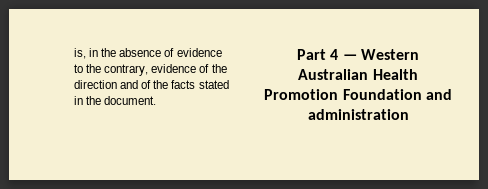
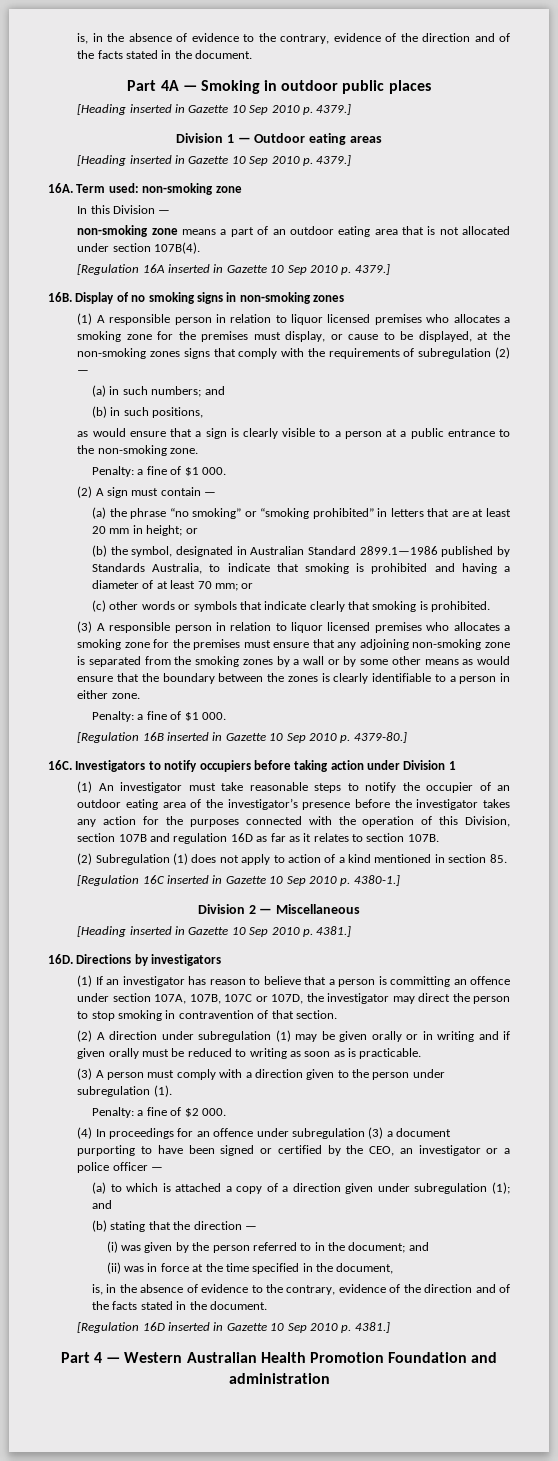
+ Part 4A — Smoking in outdoor public places
+ [Heading inserted in Gazette 10 Sep 2010 p. 4379.]
+ Division 1 — Outdoor eating areas
+ [Heading inserted in Gazette 10 Sep 2010 p. 4379.]
+ 16A. Term used: non-smoking zone
+ In this Division —
+ non-smoking zone means a part of an outdoor eating area that is not allocated under section 107B(4).
+ [Regulation 16A inserted in Gazette 10 Sep 2010 p. 4379.]
+ 16B. Display of no smoking signs in non-smoking zones
+ (1) A responsible person in relation to liquor licensed premises who allocates a smoking zone for the premises must display, or cause to be displayed, at the non-smoking zones signs that comply with the requirements of subregulation (2) —
+ (a) in such numbers; and
+ (b) in such positions,
+ as would ensure that a sign is clearly visible to a person at a public entrance to the non-smoking zone.
+ Penalty: a fine of $1 000.
+ (2) A sign must contain —
+ (a) the phrase “no smoking” or “smoking prohibited” in letters that are at least 20 mm in height; or
+ (b) the symbol, designated in Australian Standard 2899.1—1986 published by Standards Australia, to indicate that smoking is prohibited and having a diameter of at least 70 mm; or
+ (c) other words or symbols that indicate clearly that smoking is prohibited.
+ (3) A responsible person in relation to liquor licensed premises who allocates a smoking zone for the premises must ensure that any adjoining non-smoking zone is separated from the smoking zones by a wall or by some other means as would ensure that the boundary between the zones is clearly identifiable to a person in either zone.
+ Penalty: a fine of $1 000.
+ [Regulation 16B inserted in Gazette 10 Sep 2010 p. 4379-80.]
+ 16C. Investigators to notify occupiers before taking action under Division 1
+ (1) An investigator must take reasonable steps to notify the occupier of an outdoor eating area of the investigator’s presence before the investigator takes any action for the purposes connected with the operation of this Division, section 107B and regulation 16D as far as it relates to section 107B.
+ (2) Subregulation (1) does not apply to action of a kind mentioned in section 85.
+ [Regulation 16C inserted in Gazette 10 Sep 2010 p. 4380-1.]
+ Division 2 — Miscellaneous
+ [Heading inserted in Gazette 10 Sep 2010 p. 4381.]
+ 16D. Directions by investigators
+ (1) If an investigator has reason to believe that a person is committing an offence under section 107A, 107B, 107C or 107D, the investigator may direct the person to stop smoking in contravention of that section.
+ (2) A direction under subregulation (1) may be given orally or in writing and if given orally must be reduced to writing as soon as is practicable.
+ (3) A person must comply with a direction given to the person under subregulation (1).
+ Penalty: a fine of $2 000.
+ (4) In proceedings for an offence under subregulation (3) a document purporting to have been signed or certified by the CEO, an investigator or a police officer —
+ (a) to which is attached a copy of a direction given under subregulation (1); and
+ (b) stating that the direction —
+ (i) was given by the person referred to in the document; and
+ (ii) was in force at the time specified in the document,
+ is, in the absence of evidence to the contrary, evidence of the direction and of the facts stated in the document.
+ [Regulation 16D inserted in Gazette 10 Sep 2010 p. 4381.]

